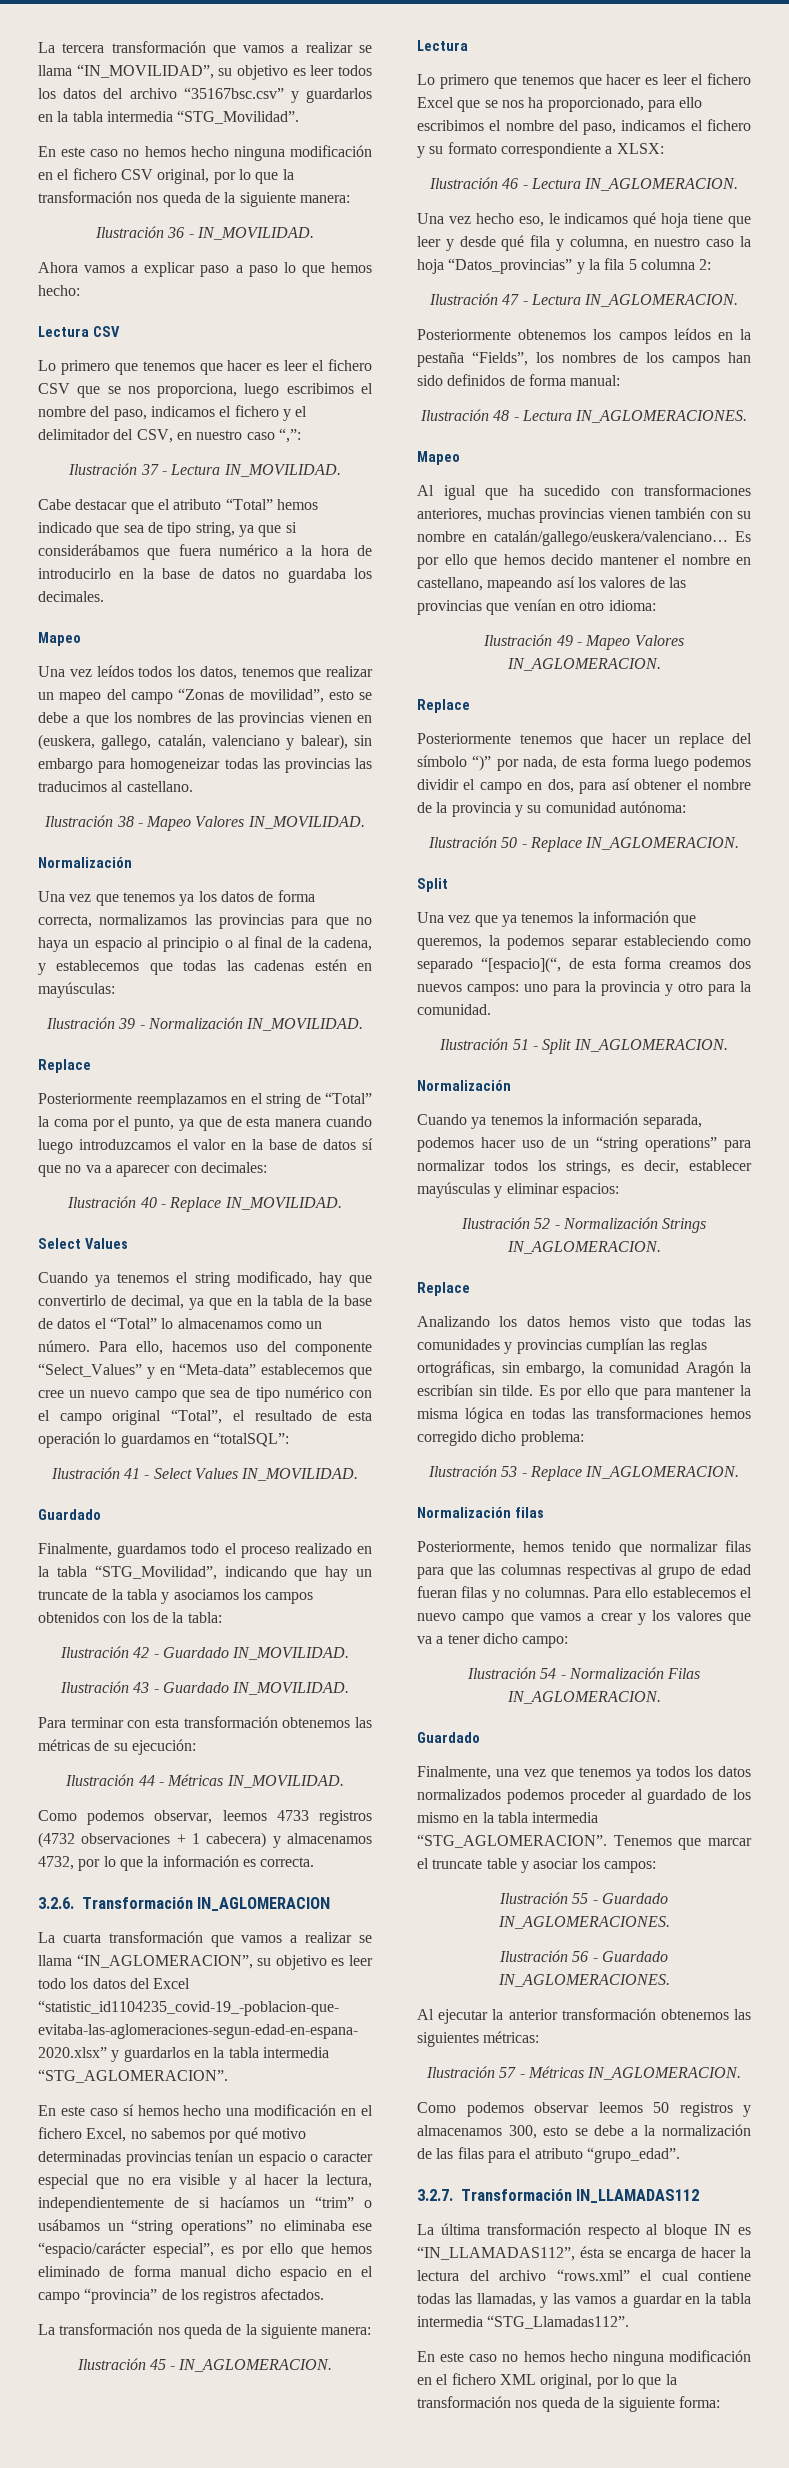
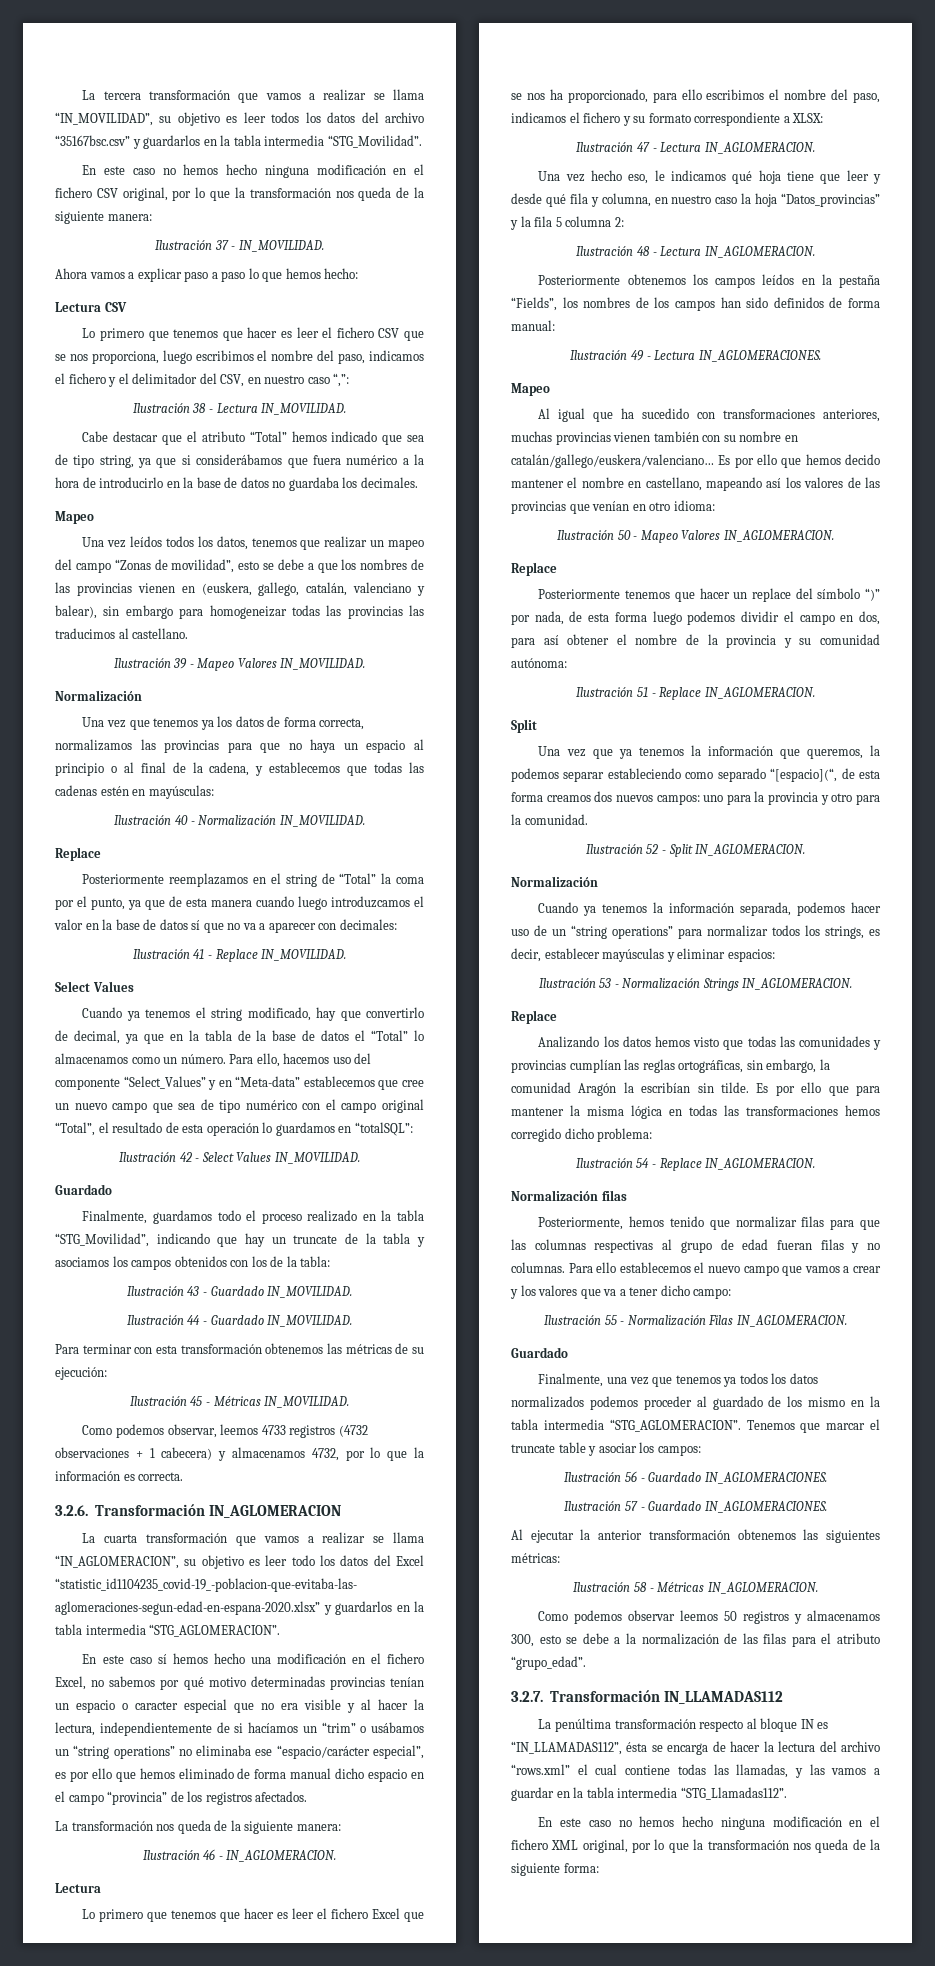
- Ilustración 36 - IN_MOVILIDAD.
+ Ilustración 37 - IN_MOVILIDAD.
- Ilustración 37 - Lectura IN_MOVILIDAD.
+ Ilustración 38 - Lectura IN_MOVILIDAD.
- Ilustración 38 - Mapeo Valores IN_MOVILIDAD.
+ Ilustración 39 - Mapeo Valores IN_MOVILIDAD.
- Ilustración 39 - Normalización IN_MOVILIDAD.
+ Ilustración 40 - Normalización IN_MOVILIDAD.
- Ilustración 40 - Replace IN_MOVILIDAD.
+ Ilustración 41 - Replace IN_MOVILIDAD.
- Ilustración 41 - Select Values IN_MOVILIDAD.
+ Ilustración 42 - Select Values IN_MOVILIDAD.
- Ilustración 42 - Guardado IN_MOVILIDAD.
+ Ilustración 43 - Guardado IN_MOVILIDAD.
- Ilustración 43 - Guardado IN_MOVILIDAD.
+ Ilustración 44 - Guardado IN_MOVILIDAD.
- Ilustración 44 - Métricas IN_MOVILIDAD.
+ Ilustración 45 - Métricas IN_MOVILIDAD.
- Ilustración 45 - IN_AGLOMERACION.
+ Ilustración 46 - IN_AGLOMERACION.
- Ilustración 46 - Lectura IN_AGLOMERACION.
+ Ilustración 47 - Lectura IN_AGLOMERACION.
- Ilustración 47 - Lectura IN_AGLOMERACION.
+ Ilustración 48 - Lectura IN_AGLOMERACION.
- Ilustración 48 - Lectura IN_AGLOMERACIONES.
+ Ilustración 49 - Lectura IN_AGLOMERACIONES.
- Ilustración 49 - Mapeo Valores IN_AGLOMERACION.
+ Ilustración 50 - Mapeo Valores IN_AGLOMERACION.
- Ilustración 50 - Replace IN_AGLOMERACION.
+ Ilustración 51 - Replace IN_AGLOMERACION.
- Ilustración 51 - Split IN_AGLOMERACION.
+ Ilustración 52 - Split IN_AGLOMERACION.
- Ilustración 52 - Normalización Strings IN_AGLOMERACION.
+ Ilustración 53 - Normalización Strings IN_AGLOMERACION.
- Ilustración 53 - Replace IN_AGLOMERACION.
+ Ilustración 54 - Replace IN_AGLOMERACION.
- Ilustración 54 - Normalización Filas IN_AGLOMERACION.
+ Ilustración 55 - Normalización Filas IN_AGLOMERACION.
- Ilustración 55 - Guardado IN_AGLOMERACIONES.
+ Ilustración 56 - Guardado IN_AGLOMERACIONES.
- Ilustración 56 - Guardado IN_AGLOMERACIONES.
+ Ilustración 57 - Guardado IN_AGLOMERACIONES.
- Ilustración 57 - Métricas IN_AGLOMERACION.
+ Ilustración 58 - Métricas IN_AGLOMERACION.
- La última transformación respecto al bloque IN es “IN_LLAMADAS112”, ésta se encarga de hacer la lectura del archivo “rows.xml” el cual contiene todas las llamadas, y las vamos a guardar en la tabla intermedia “STG_Llamadas112”.
+ La penúltima transformación respecto al bloque IN es “IN_LLAMADAS112”, ésta se encarga de hacer la lectura del archivo “rows.xml” el cual contiene todas las llamadas, y las vamos a guardar en la tabla intermedia “STG_Llamadas112”.

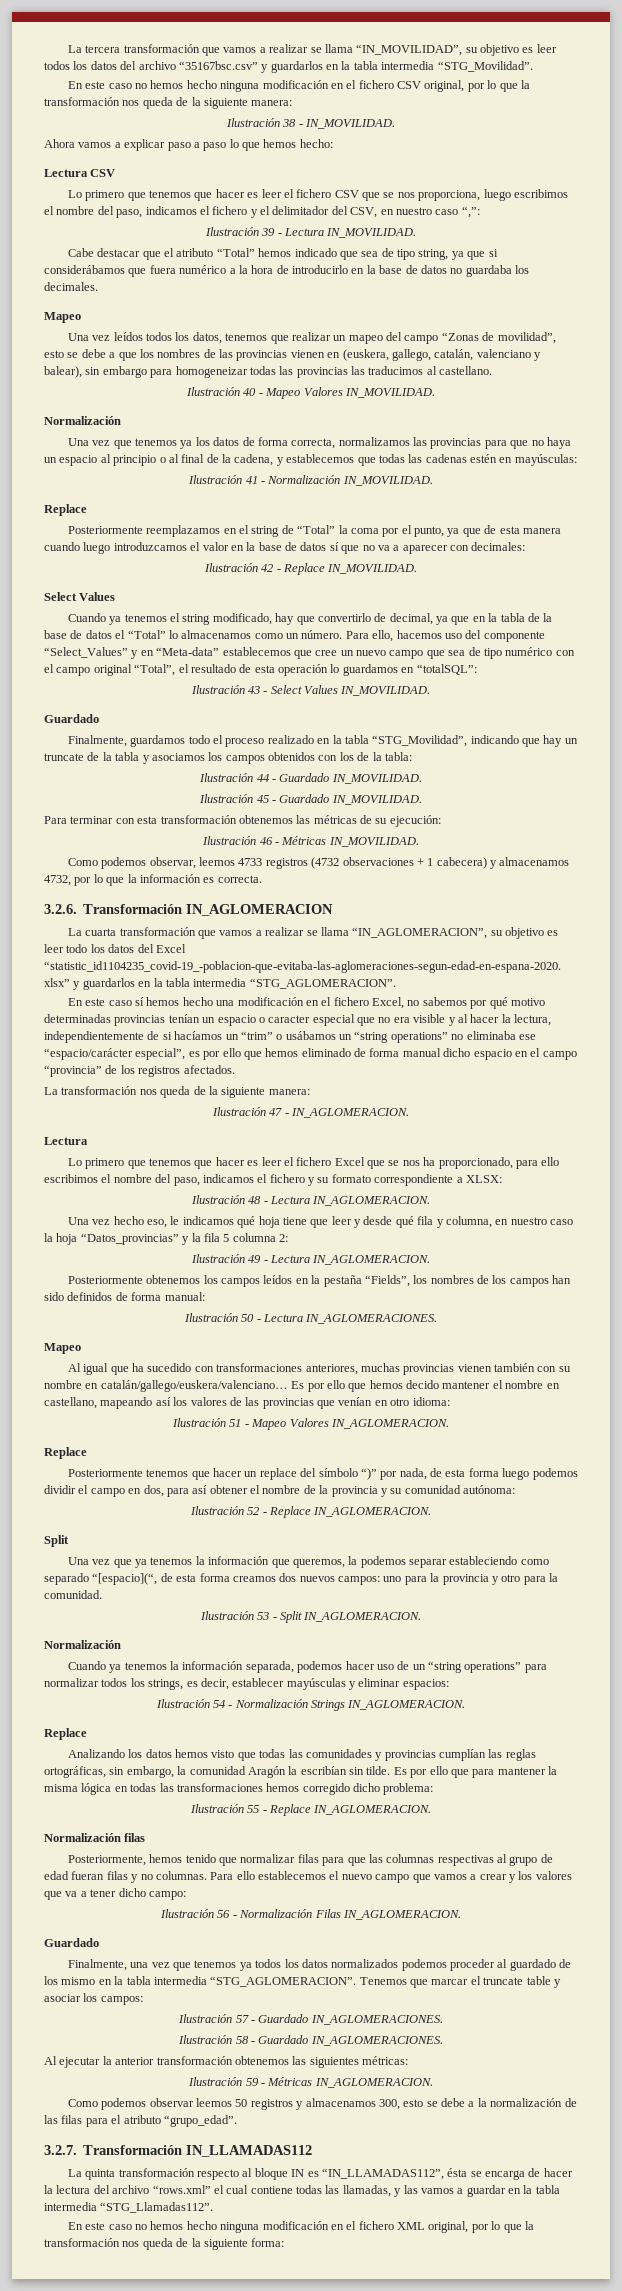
- Ilustración 37 - IN_MOVILIDAD.
+ Ilustración 38 - IN_MOVILIDAD.
- Ilustración 38 - Lectura IN_MOVILIDAD.
+ Ilustración 39 - Lectura IN_MOVILIDAD.
- Ilustración 39 - Mapeo Valores IN_MOVILIDAD.
+ Ilustración 40 - Mapeo Valores IN_MOVILIDAD.
- Ilustración 40 - Normalización IN_MOVILIDAD.
+ Ilustración 41 - Normalización IN_MOVILIDAD.
- Ilustración 41 - Replace IN_MOVILIDAD.
+ Ilustración 42 - Replace IN_MOVILIDAD.
- Ilustración 42 - Select Values IN_MOVILIDAD.
+ Ilustración 43 - Select Values IN_MOVILIDAD.
- Ilustración 43 - Guardado IN_MOVILIDAD.
+ Ilustración 44 - Guardado IN_MOVILIDAD.
- Ilustración 44 - Guardado IN_MOVILIDAD.
+ Ilustración 45 - Guardado IN_MOVILIDAD.
- Ilustración 45 - Métricas IN_MOVILIDAD.
+ Ilustración 46 - Métricas IN_MOVILIDAD.
- Ilustración 46 - IN_AGLOMERACION.
+ Ilustración 47 - IN_AGLOMERACION.
- Ilustración 47 - Lectura IN_AGLOMERACION.
+ Ilustración 48 - Lectura IN_AGLOMERACION.
- Ilustración 48 - Lectura IN_AGLOMERACION.
+ Ilustración 49 - Lectura IN_AGLOMERACION.
- Ilustración 49 - Lectura IN_AGLOMERACIONES.
+ Ilustración 50 - Lectura IN_AGLOMERACIONES.
- Ilustración 50 - Mapeo Valores IN_AGLOMERACION.
+ Ilustración 51 - Mapeo Valores IN_AGLOMERACION.
- Ilustración 51 - Replace IN_AGLOMERACION.
+ Ilustración 52 - Replace IN_AGLOMERACION.
- Ilustración 52 - Split IN_AGLOMERACION.
+ Ilustración 53 - Split IN_AGLOMERACION.
- Ilustración 53 - Normalización Strings IN_AGLOMERACION.
+ Ilustración 54 - Normalización Strings IN_AGLOMERACION.
- Ilustración 54 - Replace IN_AGLOMERACION.
+ Ilustración 55 - Replace IN_AGLOMERACION.
- Ilustración 55 - Normalización Filas IN_AGLOMERACION.
+ Ilustración 56 - Normalización Filas IN_AGLOMERACION.
- Ilustración 56 - Guardado IN_AGLOMERACIONES.
+ Ilustración 57 - Guardado IN_AGLOMERACIONES.
- Ilustración 57 - Guardado IN_AGLOMERACIONES.
+ Ilustración 58 - Guardado IN_AGLOMERACIONES.
- Ilustración 58 - Métricas IN_AGLOMERACION.
+ Ilustración 59 - Métricas IN_AGLOMERACION.
- La penúltima transformación respecto al bloque IN es “IN_LLAMADAS112”, ésta se encarga de hacer la lectura del archivo “rows.xml” el cual contiene todas las llamadas, y las vamos a guardar en la tabla intermedia “STG_Llamadas112”.
+ La quinta transformación respecto al bloque IN es “IN_LLAMADAS112”, ésta se encarga de hacer la lectura del archivo “rows.xml” el cual contiene todas las llamadas, y las vamos a guardar en la tabla intermedia “STG_Llamadas112”.

